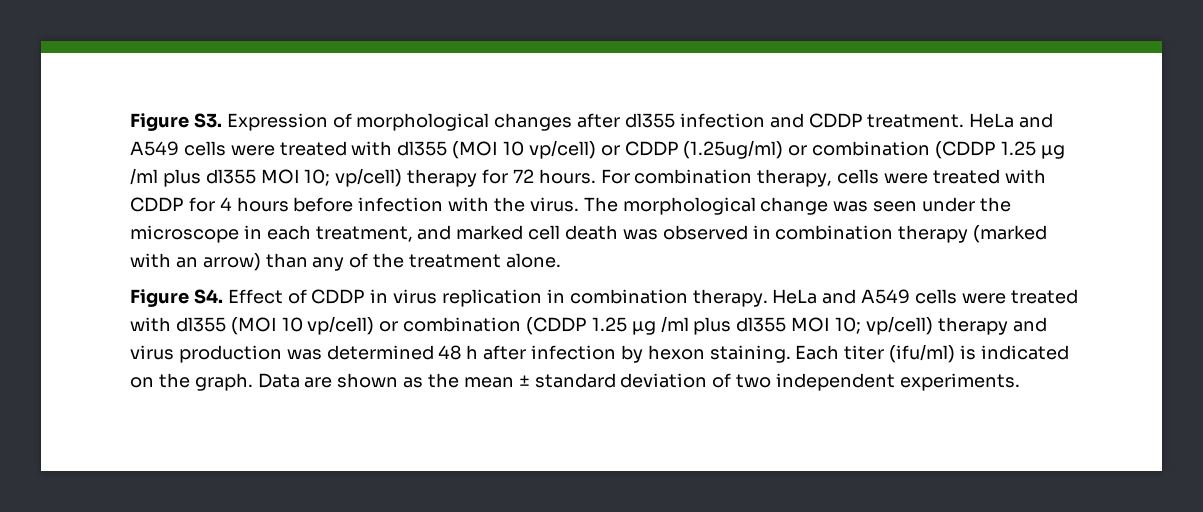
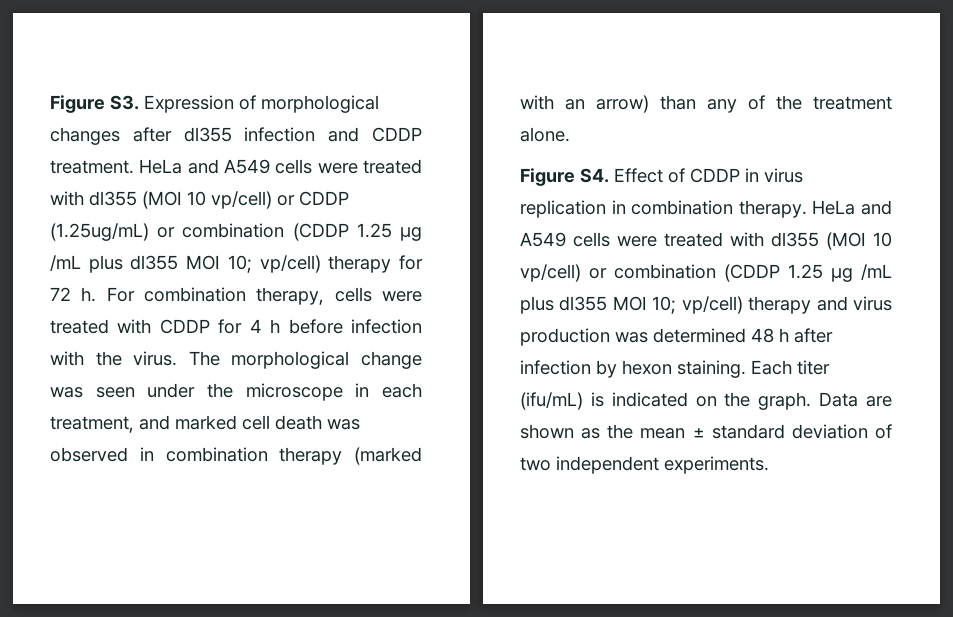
- HeLa and A549 cells were treated with dl355 (MOI 10 vp/cell) or CDDP (1.25ug/ml) or combination (CDDP 1.25 µg /ml plus dl355 MOI 10; vp/cell) therapy for 72 hours.
+ HeLa and A549 cells were treated with dl355 (MOI 10 vp/cell) or CDDP (1.25ug/mL) or combination (CDDP 1.25 µg /mL plus dl355 MOI 10; vp/cell) therapy for 72 h.
- For combination therapy, cells were treated with CDDP for 4 hours before infection with the virus.
+ For combination therapy, cells were treated with CDDP for 4 h before infection with the virus.
- HeLa and A549 cells were treated with dl355 (MOI 10 vp/cell) or combination (CDDP 1.25 µg /ml plus dl355 MOI 10; vp/cell) therapy and virus production was determined 48 h after infection by hexon staining.
+ HeLa and A549 cells were treated with dl355 (MOI 10 vp/cell) or combination (CDDP 1.25 µg /mL plus dl355 MOI 10; vp/cell) therapy and virus production was determined 48 h after infection by hexon staining.
- Each titer (ifu/ml) is indicated on the graph.
+ Each titer (ifu/mL) is indicated on the graph.

